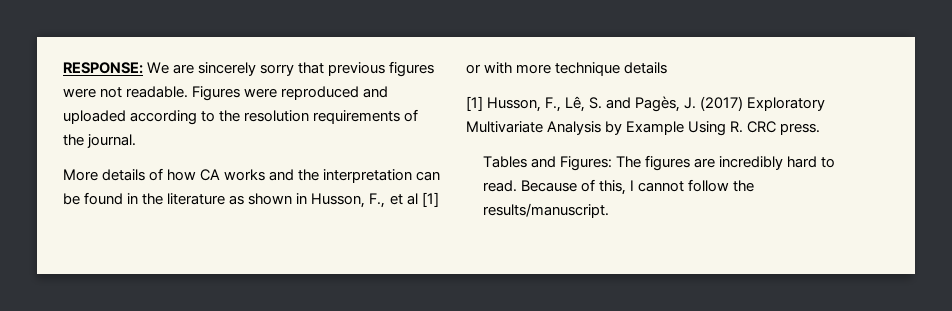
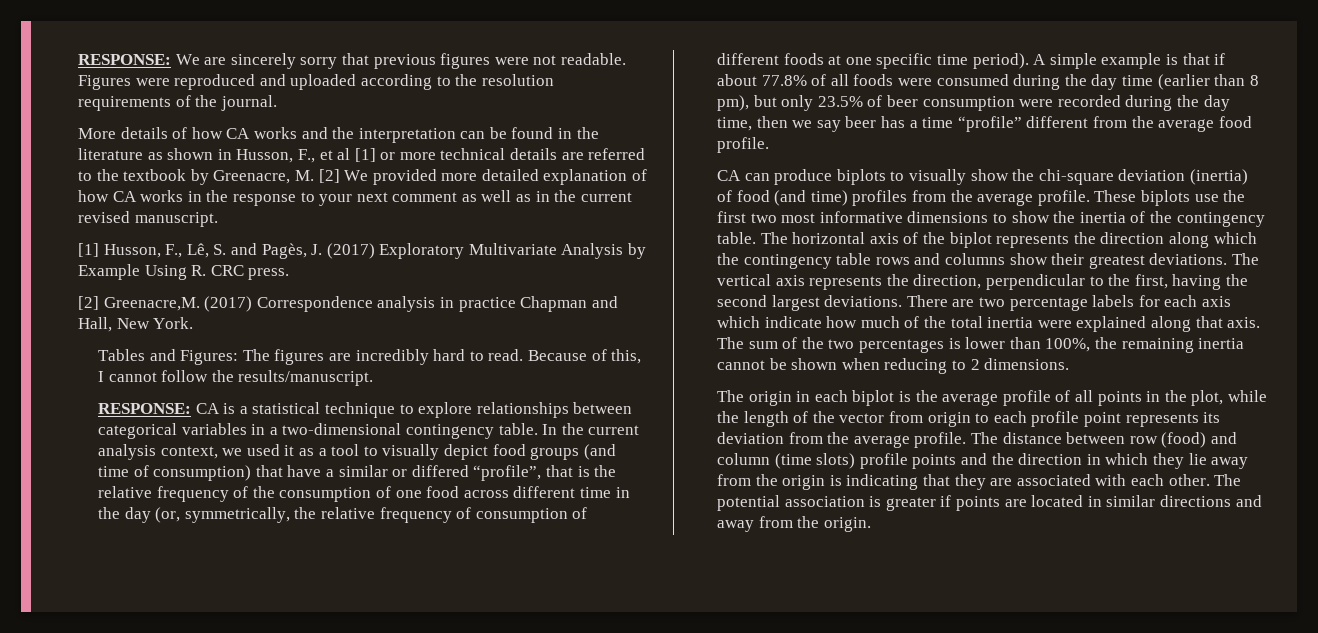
- More details of how CA works and the interpretation can be found in the literature as shown in Husson, F., et al [1] or with more technique details
+ More details of how CA works and the interpretation can be found in the literature as shown in Husson, F., et al [1] or more technical details are referred to the textbook by Greenacre, M. [2] We provided more detailed explanation of how CA works in the response to your next comment as well as in the current revised manuscript.
+ [2] Greenacre,M. (2017) Correspondence analysis in practice Chapman and Hall, New York.
+ RESPONSE: CA is a statistical technique to explore relationships between categorical variables in a two-dimensional contingency table. In the current analysis context, we used it as a tool to visually depict food groups (and time of consumption) that have a similar or differed “profile”, that is the relative frequency of the consumption of one food across different time in the day (or, symmetrically, the relative frequency of consumption of different foods at one specific time period). A simple example is that if about 77.8% of all foods were consumed during the day time (earlier than 8 pm), but only 23.5% of beer consumption were recorded during the day time, then we say beer has a time “profile” different from the average food profile.
+ CA can produce biplots to visually show the chi-square deviation (inertia) of food (and time) profiles from the average profile. These biplots use the first two most informative dimensions to show the inertia of the contingency table. The horizontal axis of the biplot represents the direction along which the contingency table rows and columns show their greatest deviations. The vertical axis represents the direction, perpendicular to the first, having the second largest deviations. There are two percentage labels for each axis which indicate how much of the total inertia were explained along that axis. The sum of the two percentages is lower than 100%, the remaining inertia cannot be shown when reducing to 2 dimensions.
+ The origin in each biplot is the average profile of all points in the plot, while the length of the vector from origin to each profile point represents its deviation from the average profile. The distance between row (food) and column (time slots) profile points and the direction in which they lie away from the origin is indicating that they are associated with each other. The potential association is greater if points are located in similar directions and away from the origin.

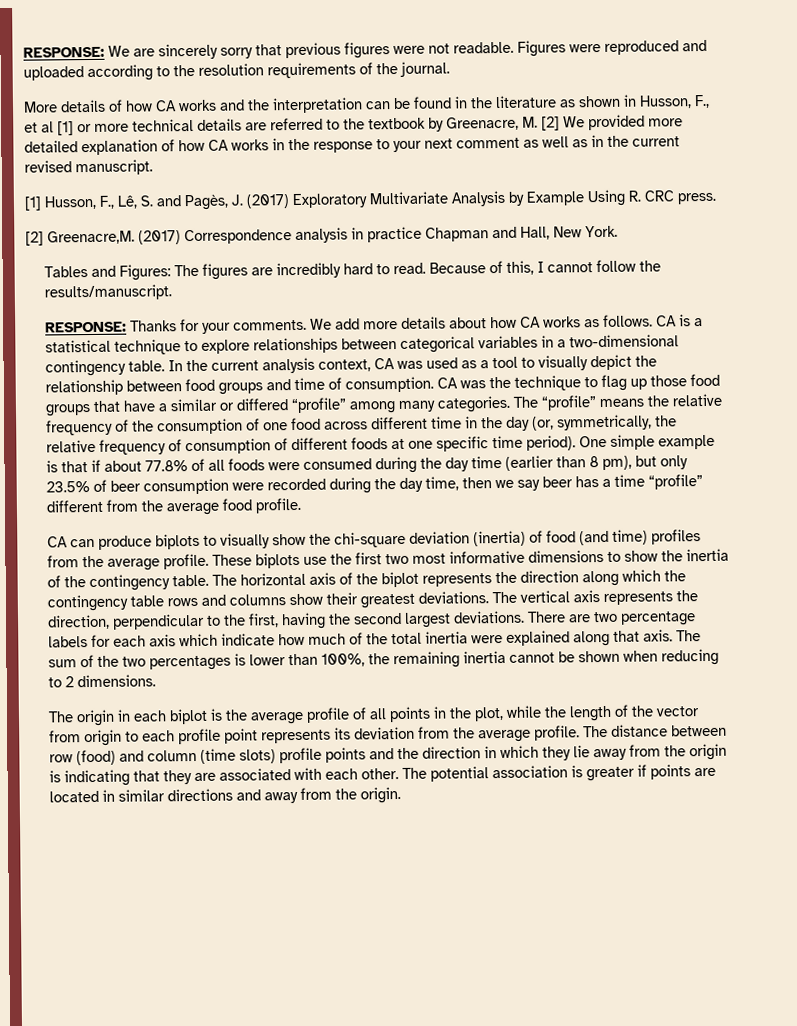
- RESPONSE: CA is a statistical technique to explore relationships between categorical variables in a two-dimensional contingency table.
+ RESPONSE: Thanks for your comments. We add more details about how CA works as follows. CA is a statistical technique to explore relationships between categorical variables in a two-dimensional contingency table.
- In the current analysis context, we used it as a tool to visually depict food groups (and time of consumption) that have a similar or differed “profile”, that is the relative frequency of the consumption of one food across different time in the day (or, symmetrically, the relative frequency of consumption of different foods at one specific time period).
+ In the current analysis context, CA was used as a tool to visually depict the relationship between food groups and time of consumption. CA was the technique to flag up those food groups that have a similar or differed “profile” among many categories. The “profile” means the relative frequency of the consumption of one food across different time in the day (or, symmetrically, the relative frequency of consumption of different foods at one specific time period).
- A simple example is that if about 77.8% of all foods were consumed during the day time (earlier than 8 pm), but only 23.5% of beer consumption were recorded during the day time, then we say beer has a time “profile” different from the average food profile.
+ One simple example is that if about 77.8% of all foods were consumed during the day time (earlier than 8 pm), but only 23.5% of beer consumption were recorded during the day time, then we say beer has a time “profile” different from the average food profile.

